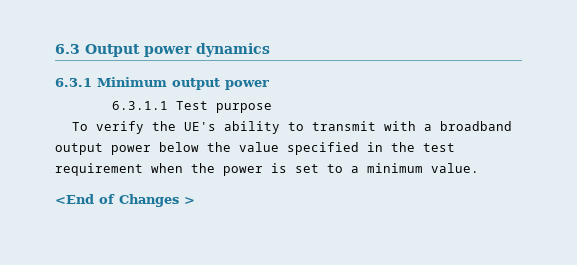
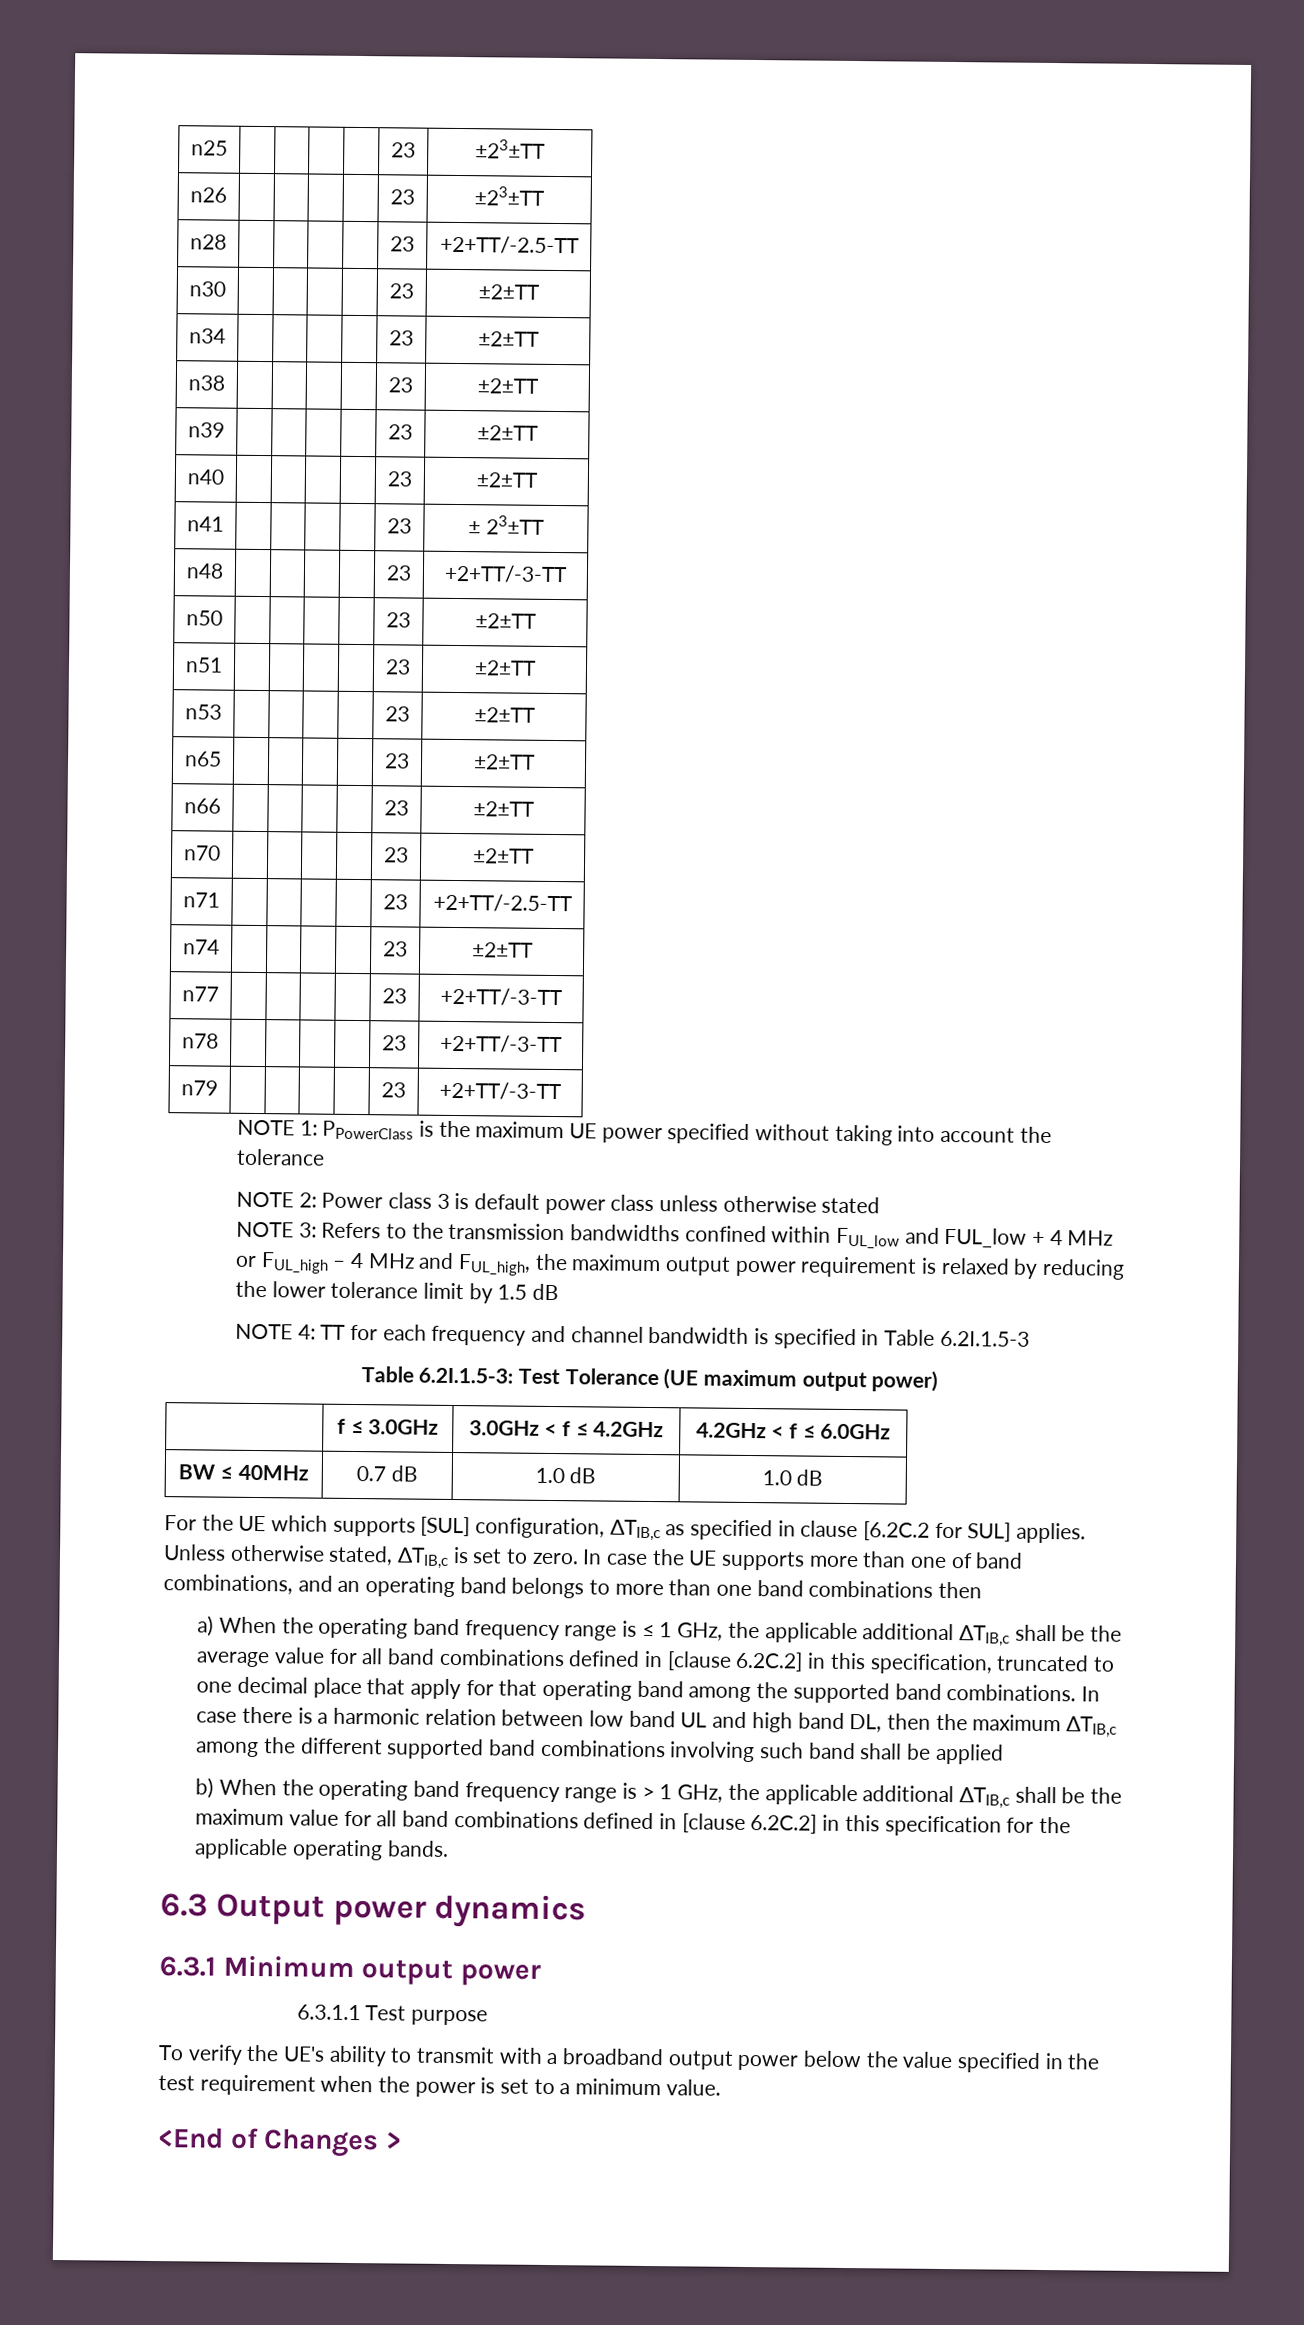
+ n25 | | | | | 23 | ±23±TT
+ n26 | | | | | 23 | ±23±TT
+ n28 | | | | | 23 | +2+TT/-2.5-TT
+ n30 | | | | | 23 | ±2±TT
+ n34 | | | | | 23 | ±2±TT
+ n38 | | | | | 23 | ±2±TT
+ n39 | | | | | 23 | ±2±TT
+ n40 | | | | | 23 | ±2±TT
+ n41 | | | | | 23 | ± 23±TT
+ n48 | | | | | 23 | +2+TT/-3-TT
+ n50 | | | | | 23 | ±2±TT
+ n51 | | | | | 23 | ±2±TT
+ n53 | | | | | 23 | ±2±TT
+ n65 | | | | | 23 | ±2±TT
+ n66 | | | | | 23 | ±2±TT
+ n70 | | | | | 23 | ±2±TT
+ n71 | | | | | 23 | +2+TT/-2.5-TT
+ n74 | | | | | 23 | ±2±TT
+ n77 | | | | | 23 | +2+TT/-3-TT
+ n78 | | | | | 23 | +2+TT/-3-TT
+ n79 | | | | | 23 | +2+TT/-3-TT
+ NOTE 1: PPowerClass is the maximum UE power specified without taking into account the tolerance
+ NOTE 2: Power class 3 is default power class unless otherwise stated
+ NOTE 3: Refers to the transmission bandwidths confined within FUL_low and FUL_low + 4 MHz or FUL_high – 4 MHz and FUL_high, the maximum output power requirement is relaxed by reducing the lower tolerance limit by 1.5 dB
+ NOTE 4: TT for each frequency and channel bandwidth is specified in Table 6.2I.1.5-3
+ Table 6.2I.1.5-3: Test Tolerance (UE maximum output power)
+ | f ≤ 3.0GHz | 3.0GHz < f ≤ 4.2GHz | 4.2GHz < f ≤ 6.0GHz
+ BW ≤ 40MHz | 0.7 dB | 1.0 dB | 1.0 dB
+ For the UE which supports [SUL] configuration, ΔTIB,c as specified in clause [6.2C.2 for SUL] applies. Unless otherwise stated, ΔTIB,c is set to zero. In case the UE supports more than one of band combinations, and an operating band belongs to more than one band combinations then
+ a) When the operating band frequency range is ≤ 1 GHz, the applicable additional ΔTIB,c shall be the average value for all band combinations defined in [clause 6.2C.2] in this specification, truncated to one decimal place that apply for that operating band among the supported band combinations. In case there is a harmonic relation between low band UL and high band DL, then the maximum ΔTIB,c among the different supported band combinations involving such band shall be applied
+ b) When the operating band frequency range is > 1 GHz, the applicable additional ΔTIB,c shall be the maximum value for all band combinations defined in [clause 6.2C.2] in this specification for the applicable operating bands.

